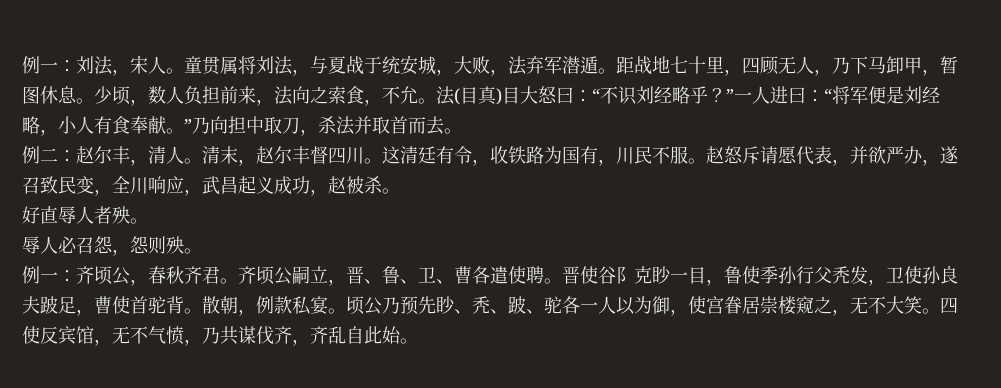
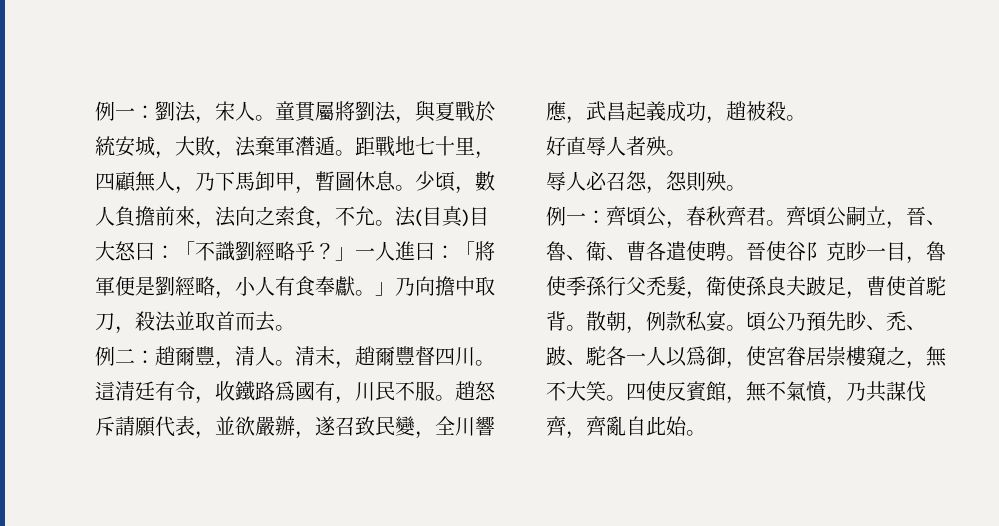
- 例一：刘法，宋人。
+ 例一：劉法，宋人。
- 童贯属将刘法，与夏战于统安城，大败，法弃军潜遁。距战地七十里，四顾无人，乃下马卸甲，暂图休息。少顷，数人负担前来，法向之索食，不允。
+ 童貫屬將劉法，與夏戰於統安城，大敗，法棄軍潛遁。距戰地七十里，四顧無人，乃下馬卸甲，暫圖休息。少頃，數人負擔前來，法向之索食，不允。
- 法(目真)目大怒曰：“不识刘经略乎？”一人进曰：“将军便是刘经略，小人有食奉献。”乃向担中取刀，杀法并取首而去。
+ 法(目真)目大怒曰：「不識劉經略乎？」一人進曰：「將軍便是劉經略，小人有食奉獻。」乃向擔中取刀，殺法並取首而去。
- 例二：赵尔丰，清人。
+ 例二：趙爾豐，清人。
- 清末，赵尔丰督四川。
+ 清末，趙爾豐督四川。
- 这清廷有令，收铁路为国有，川民不服。
+ 這清廷有令，收鐵路爲國有，川民不服。
- 赵怒斥请愿代表，并欲严办，遂召致民变，全川响应，武昌起义成功，赵被杀。
+ 趙怒斥請願代表，並欲嚴辦，遂召致民變，全川響應，武昌起義成功，趙被殺。
- 辱人必召怨，怨则殃。
+ 辱人必召怨，怨則殃。
- 例一：齐顷公，春秋齐君。齐顷公嗣立，晋、鲁、卫、曹各遣使聘。
+ 例一：齊頃公，春秋齊君。齊頃公嗣立，晉、魯、衛、曹各遣使聘。
- 晋使谷阝克眇一目，鲁使季孙行父秃发，卫使孙良夫跛足，曹使首驼背。
+ 晉使谷阝克眇一目，魯使季孫行父禿髮，衛使孫良夫跛足，曹使首駝背。
- 顷公乃预先眇、秃、跛、驼各一人以为御，使宫眷居崇楼窥之，无不大笑。四使反宾馆，无不气愤，乃共谋伐齐，齐乱自此始。
+ 頃公乃預先眇、禿、跛、駝各一人以爲御，使宮眷居崇樓窺之，無不大笑。四使反賓館，無不氣憤，乃共謀伐齊，齊亂自此始。

